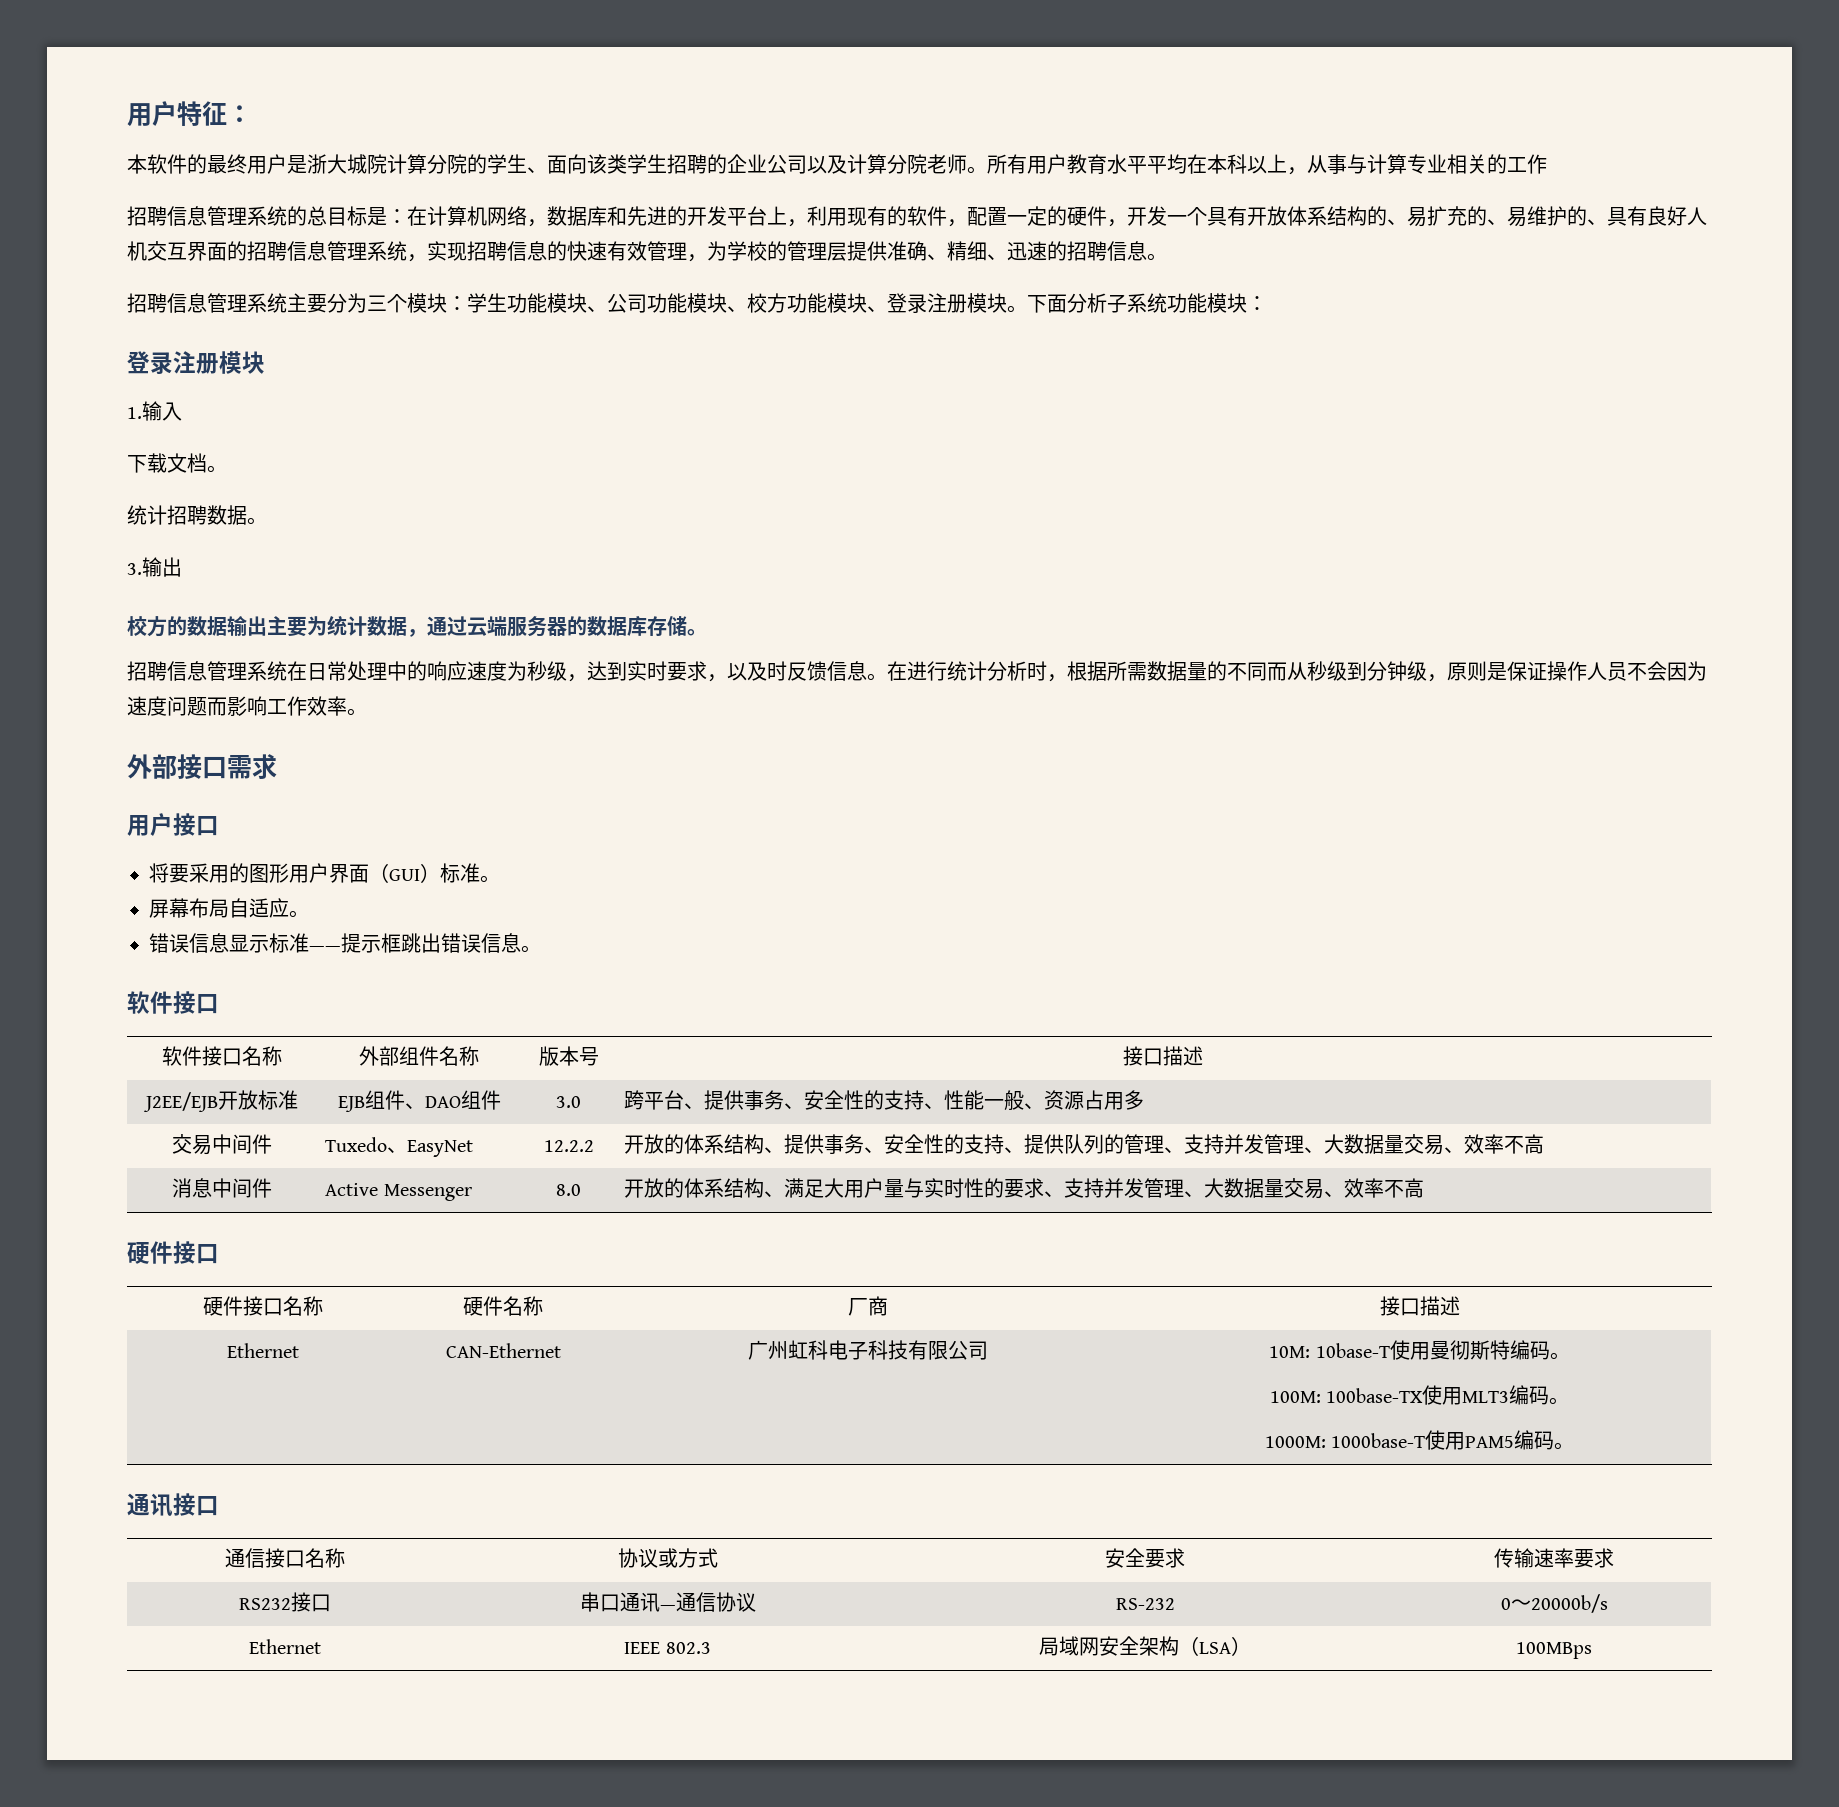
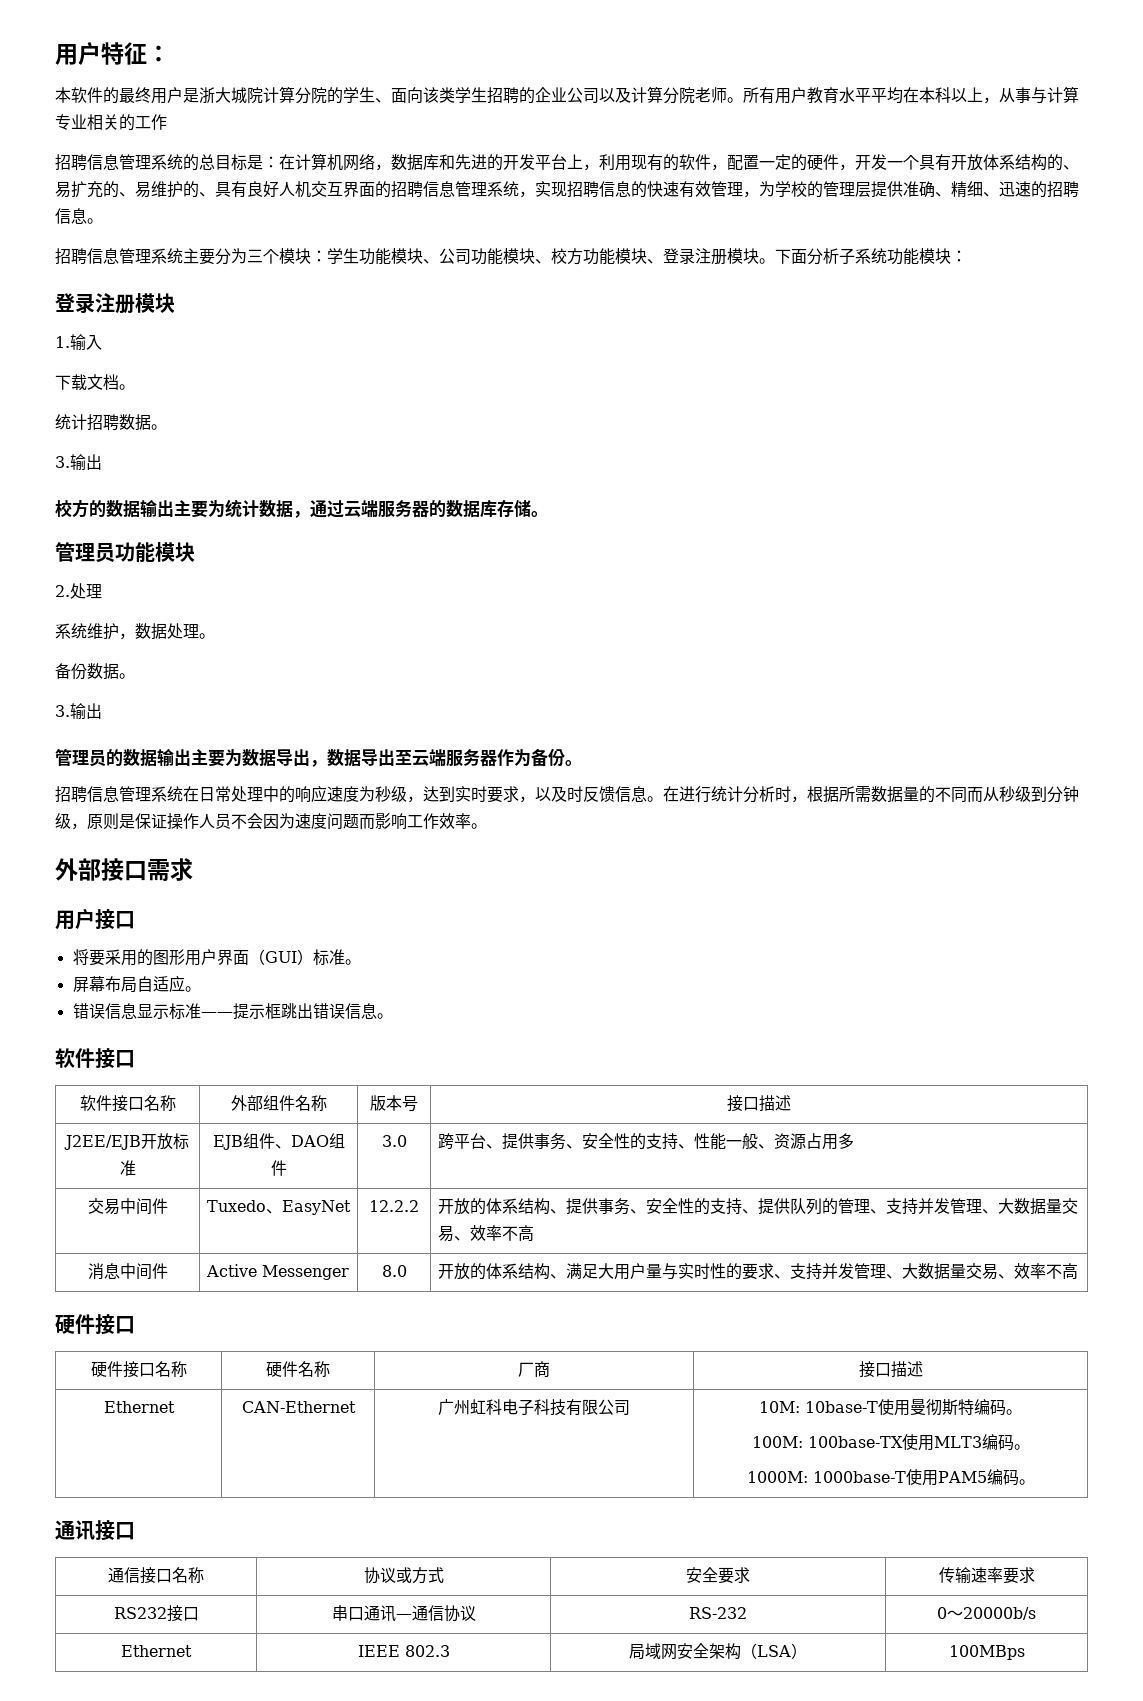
+ 管理员功能模块
+ 2.处理
+ 系统维护，数据处理。
+ 备份数据。
+ 3.输出
+ 管理员的数据输出主要为数据导出，数据导出至云端服务器作为备份。

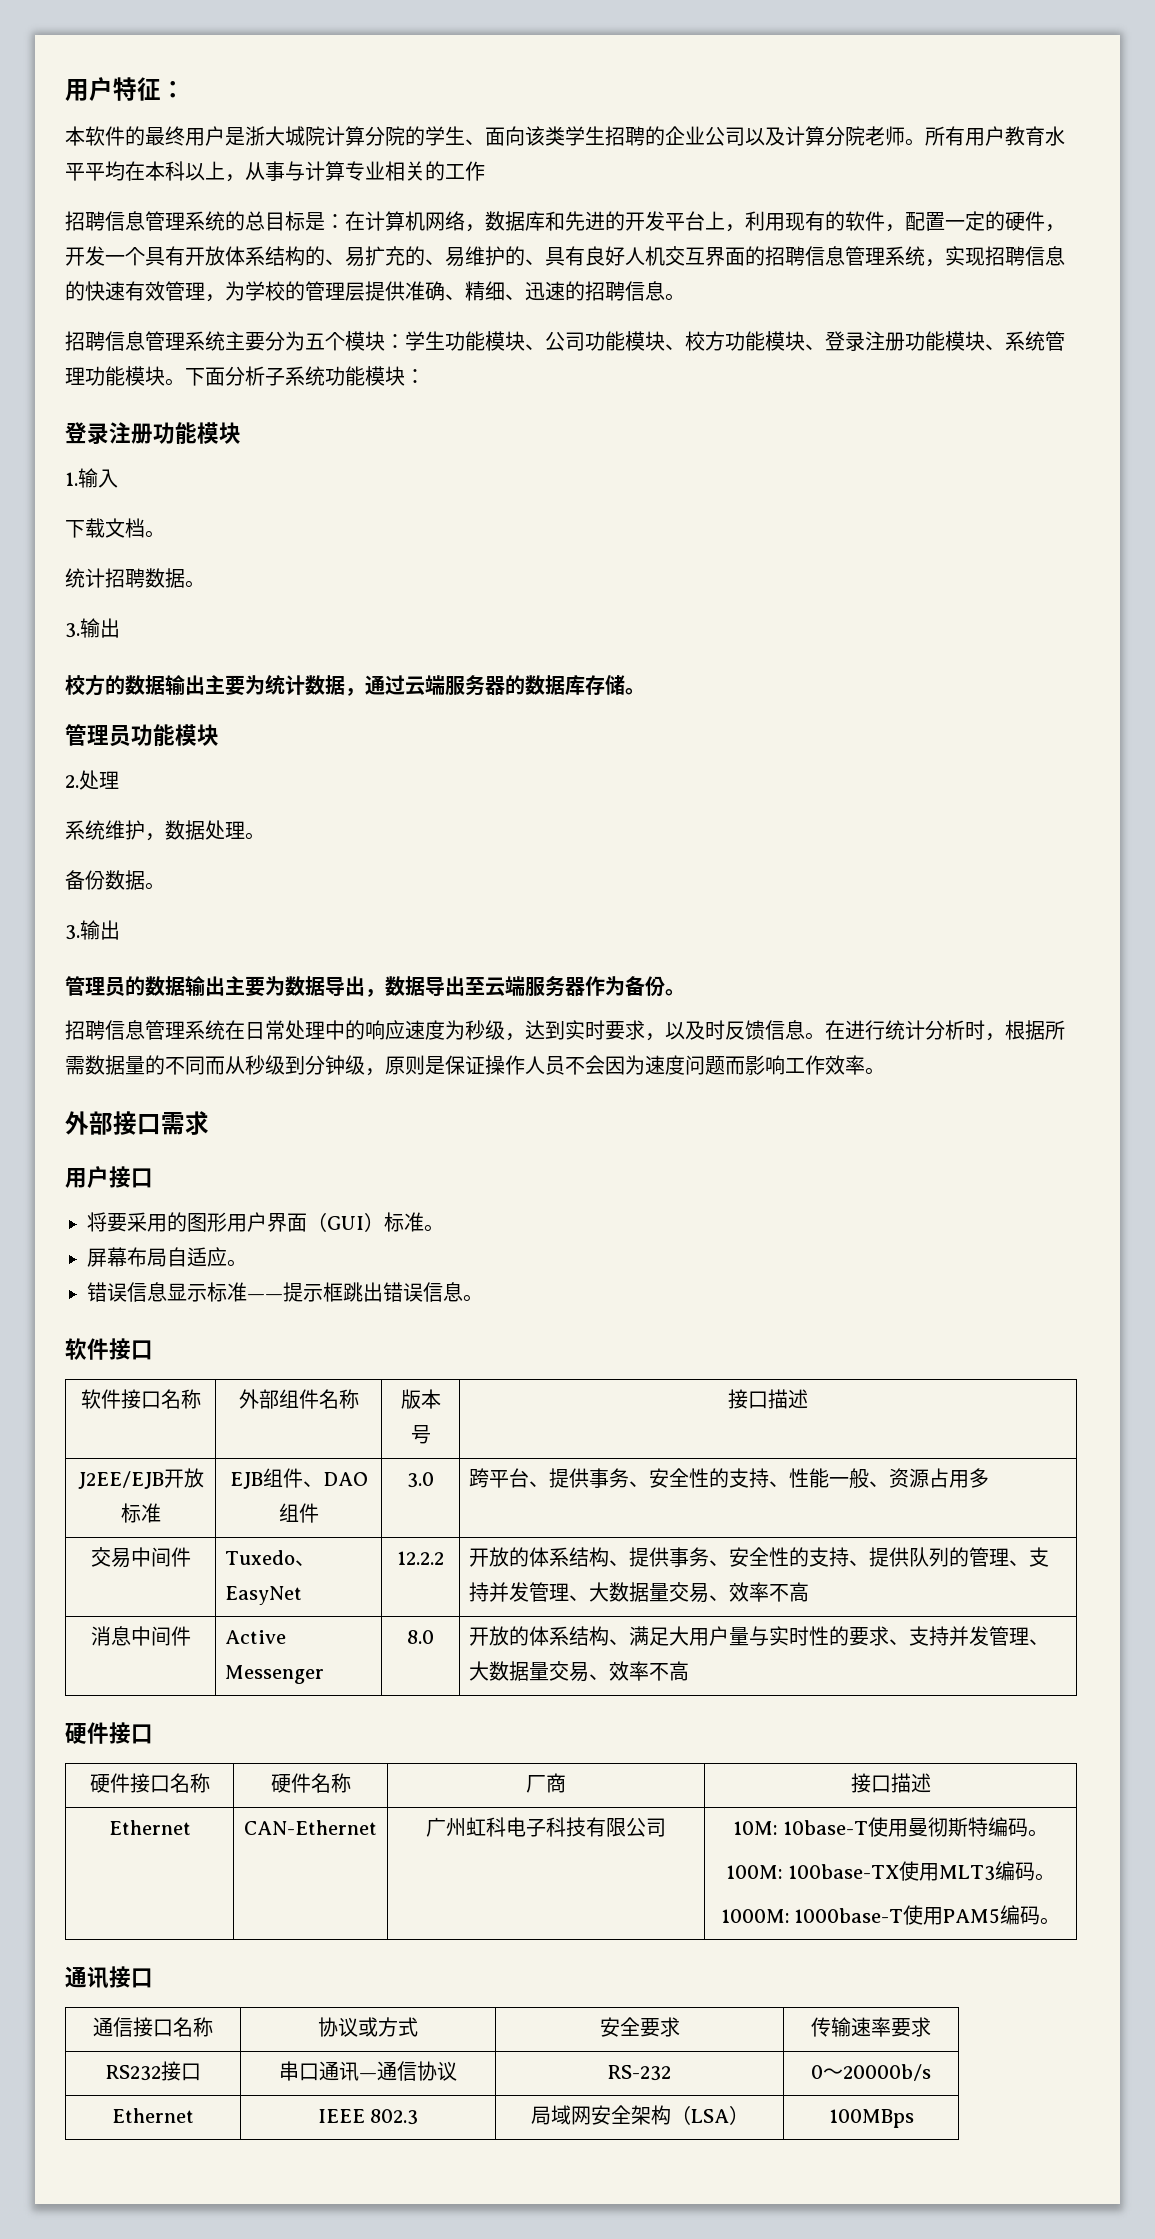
- 招聘信息管理系统主要分为三个模块：学生功能模块、公司功能模块、校方功能模块、登录注册模块。
+ 招聘信息管理系统主要分为五个模块：学生功能模块、公司功能模块、校方功能模块、登录注册功能模块、系统管理功能模块。
  下面分析子系统功能模块：
- 登录注册模块
+ 登录注册功能模块

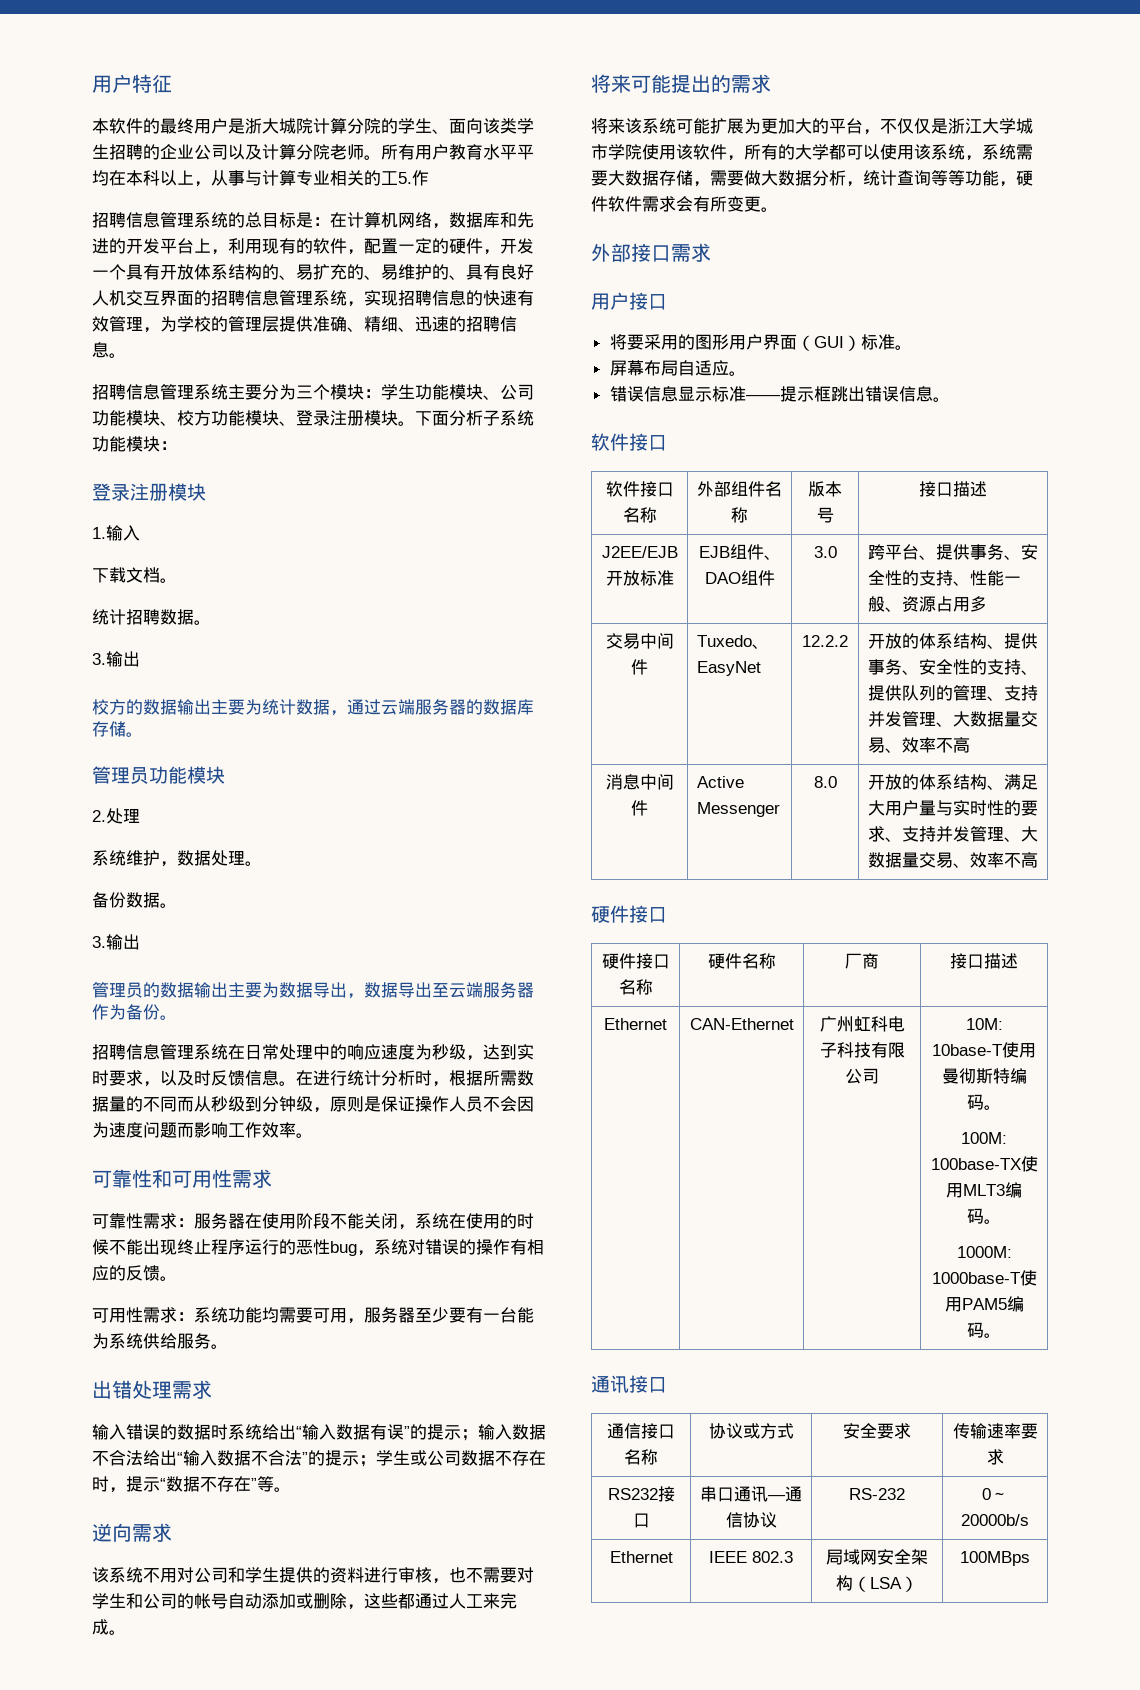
- 用户特征：
+ 用户特征
- 所有用户教育水平平均在本科以上，从事与计算专业相关的工作
+ 所有用户教育水平平均在本科以上，从事与计算专业相关的工5.作
- 招聘信息管理系统主要分为五个模块：学生功能模块、公司功能模块、校方功能模块、登录注册功能模块、系统管理功能模块。
+ 招聘信息管理系统主要分为三个模块：学生功能模块、公司功能模块、校方功能模块、登录注册模块。
  下面分析子系统功能模块：
- 登录注册功能模块
+ 登录注册模块
+ 可靠性和可用性需求
+ 可靠性需求：服务器在使用阶段不能关闭，系统在使用的时候不能出现终止程序运行的恶性bug，系统对错误的操作有相应的反馈。
+ 可用性需求：系统功能均需要可用，服务器至少要有一台能为系统供给服务。
+ 出错处理需求
+ 输入错误的数据时系统给出“输入数据有误”的提示；输入数据不合法给出“输入数据不合法”的提示；学生或公司数据不存在时，提示“数据不存在”等。
+ 逆向需求
+ 该系统不用对公司和学生提供的资料进行审核，也不需要对学生和公司的帐号自动添加或删除，这些都通过人工来完成。
+ 将来可能提出的需求
+ 将来该系统可能扩展为更加大的平台，不仅仅是浙江大学城市学院使用该软件，所有的大学都可以使用该系统，系统需要大数据存储，需要做大数据分析，统计查询等等功能，硬件软件需求会有所变更。

